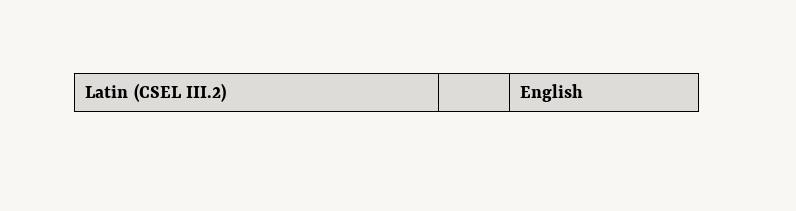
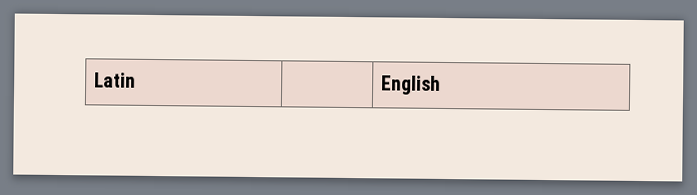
- Latin (CSEL III.2) | | English
+ Latin | | English

